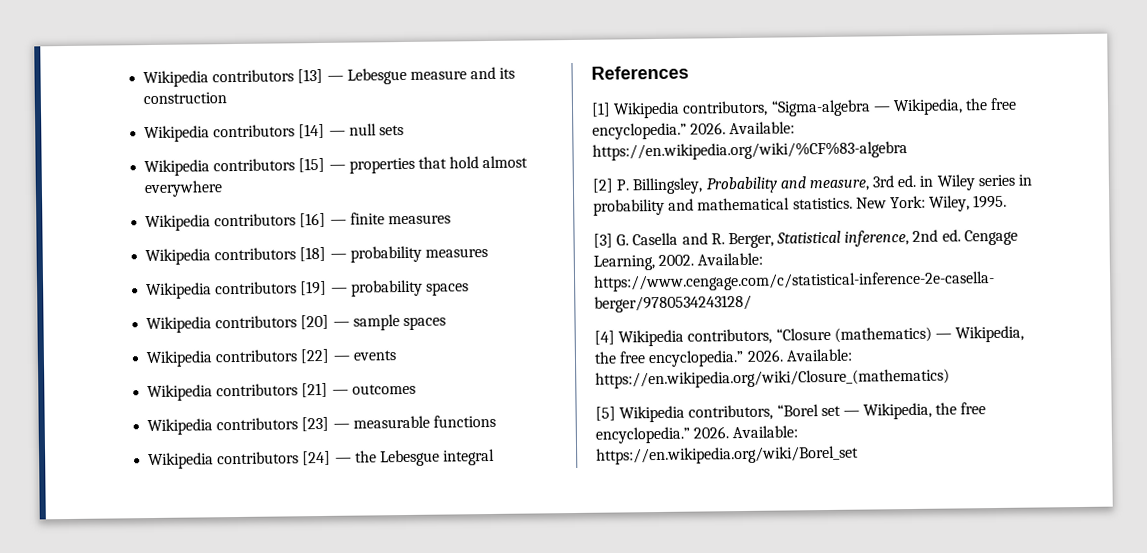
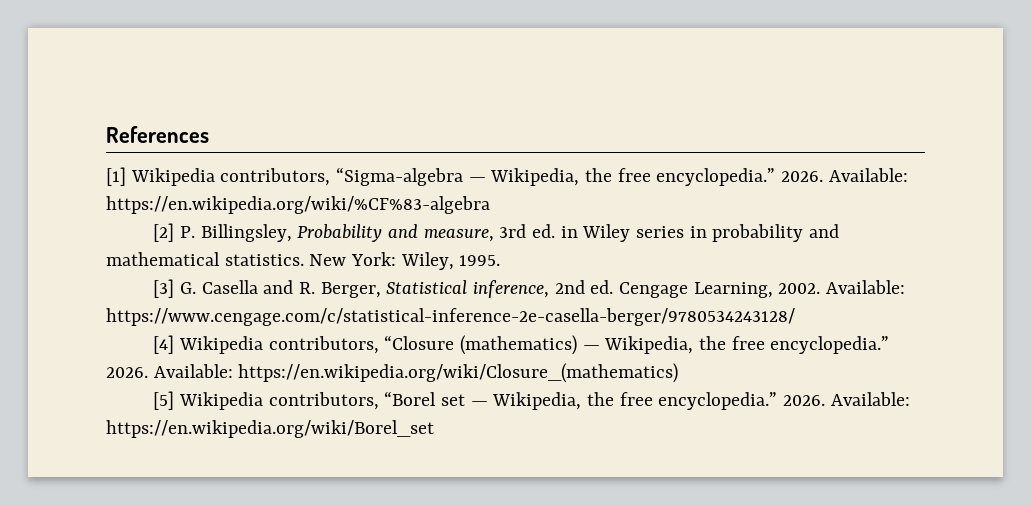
- Wikipedia contributors [13] — Lebesgue measure and its construction
- Wikipedia contributors [14] — null sets
- Wikipedia contributors [15] — properties that hold almost everywhere
- Wikipedia contributors [16] — finite measures
- Wikipedia contributors [18] — probability measures
- Wikipedia contributors [19] — probability spaces
- Wikipedia contributors [20] — sample spaces
- Wikipedia contributors [22] — events
- Wikipedia contributors [21] — outcomes
- Wikipedia contributors [23] — measurable functions
- Wikipedia contributors [24] — the Lebesgue integral

